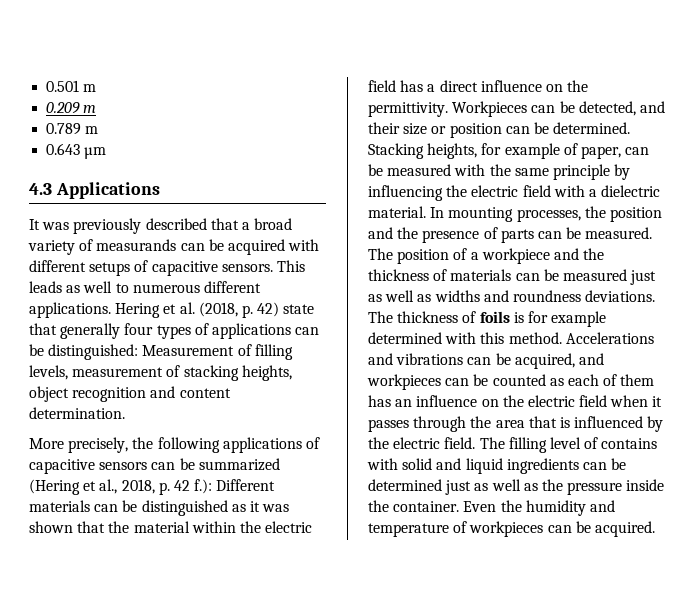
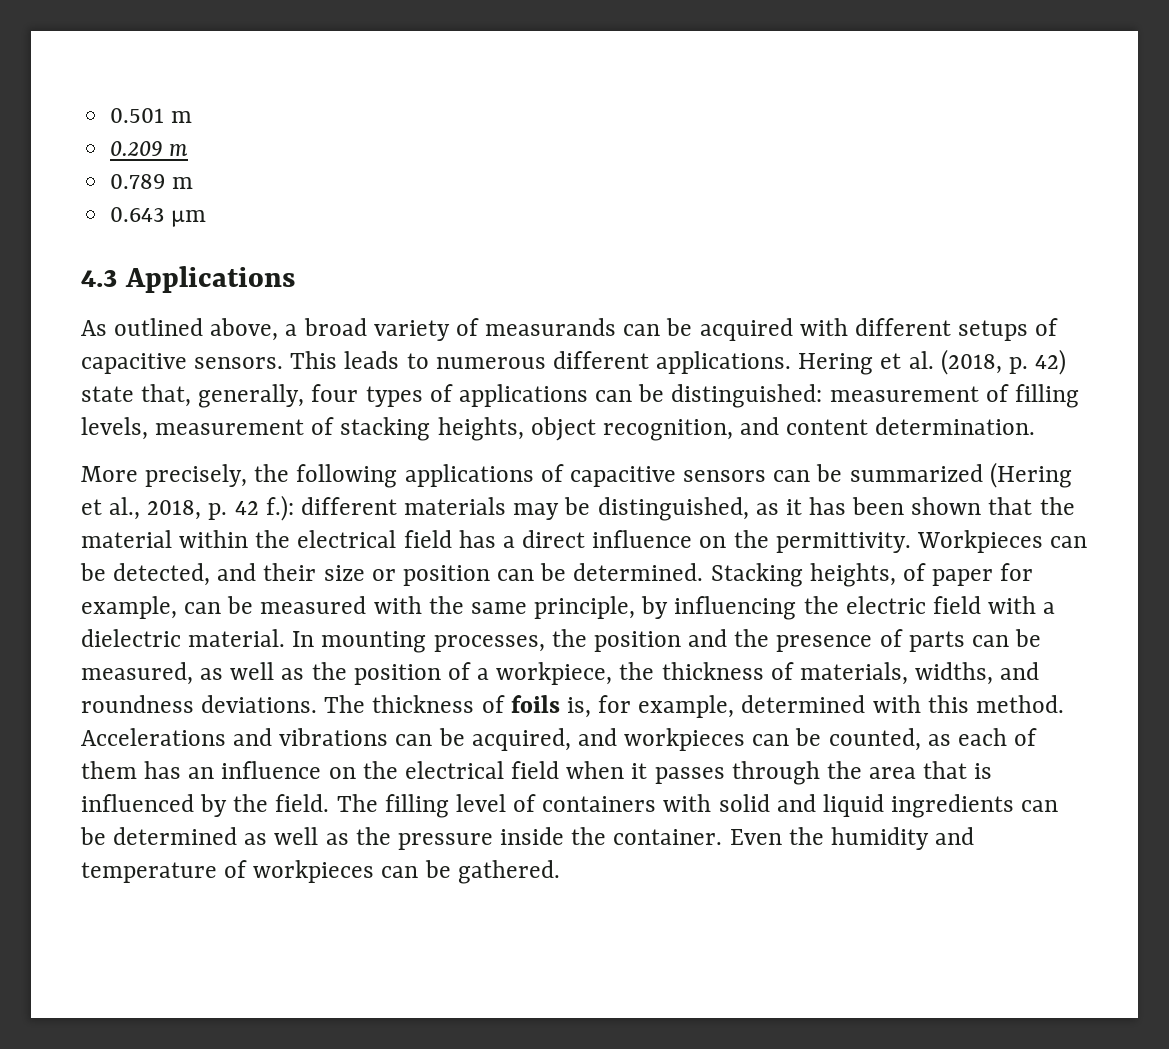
- It was previously described that a broad variety of measurands can be acquired with different setups of capacitive sensors.
+ As outlined above, a broad variety of measurands can be acquired with different setups of capacitive sensors.
- This leads as well to numerous different applications.
+ This leads to numerous different applications.
- Hering et al. (2018, p. 42) state that generally four types of applications can be distinguished: Measurement of filling levels, measurement of stacking heights, object recognition and content determination.
+ Hering et al. (2018, p. 42) state that, generally, four types of applications can be distinguished: measurement of filling levels, measurement of stacking heights, object recognition, and content determination.
- More precisely, the following applications of capacitive sensors can be summarized (Hering et al., 2018, p. 42 f.): Different materials can be distinguished as it was shown that the material within the electric field has a direct influence on the permittivity.
+ More precisely, the following applications of capacitive sensors can be summarized (Hering et al., 2018, p. 42 f.): different materials may be distinguished, as it has been shown that the material within the electrical field has a direct influence on the permittivity.
- Stacking heights, for example of paper, can be measured with the same principle by influencing the electric field with a dielectric material.
+ Stacking heights, of paper for example, can be measured with the same principle, by influencing the electric field with a dielectric material.
- In mounting processes, the position and the presence of parts can be measured. The position of a workpiece and the thickness of materials can be measured just as well as widths and roundness deviations.
+ In mounting processes, the position and the presence of parts can be measured, as well as the position of a workpiece, the thickness of materials, widths, and roundness deviations.
- The thickness of foils is for example determined with this method.
+ The thickness of foils is, for example, determined with this method.
- Accelerations and vibrations can be acquired, and workpieces can be counted as each of them has an influence on the electric field when it passes through the area that is influenced by the electric field.
+ Accelerations and vibrations can be acquired, and workpieces can be counted, as each of them has an influence on the electrical field when it passes through the area that is influenced by the field.
- The filling level of contains with solid and liquid ingredients can be determined just as well as the pressure inside the container.
+ The filling level of containers with solid and liquid ingredients can be determined as well as the pressure inside the container.
- Even the humidity and temperature of workpieces can be acquired.
+ Even the humidity and temperature of workpieces can be gathered.

